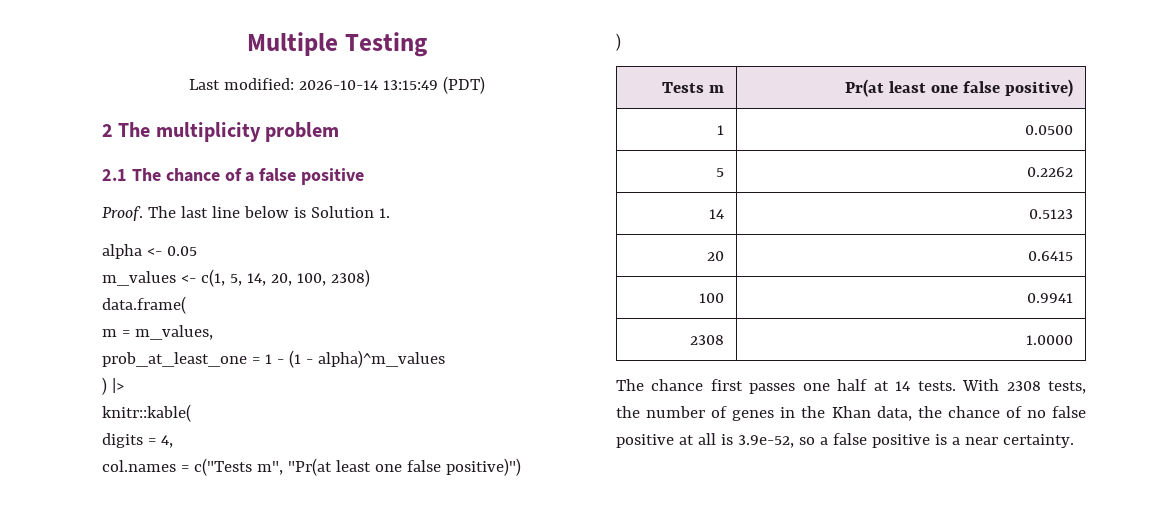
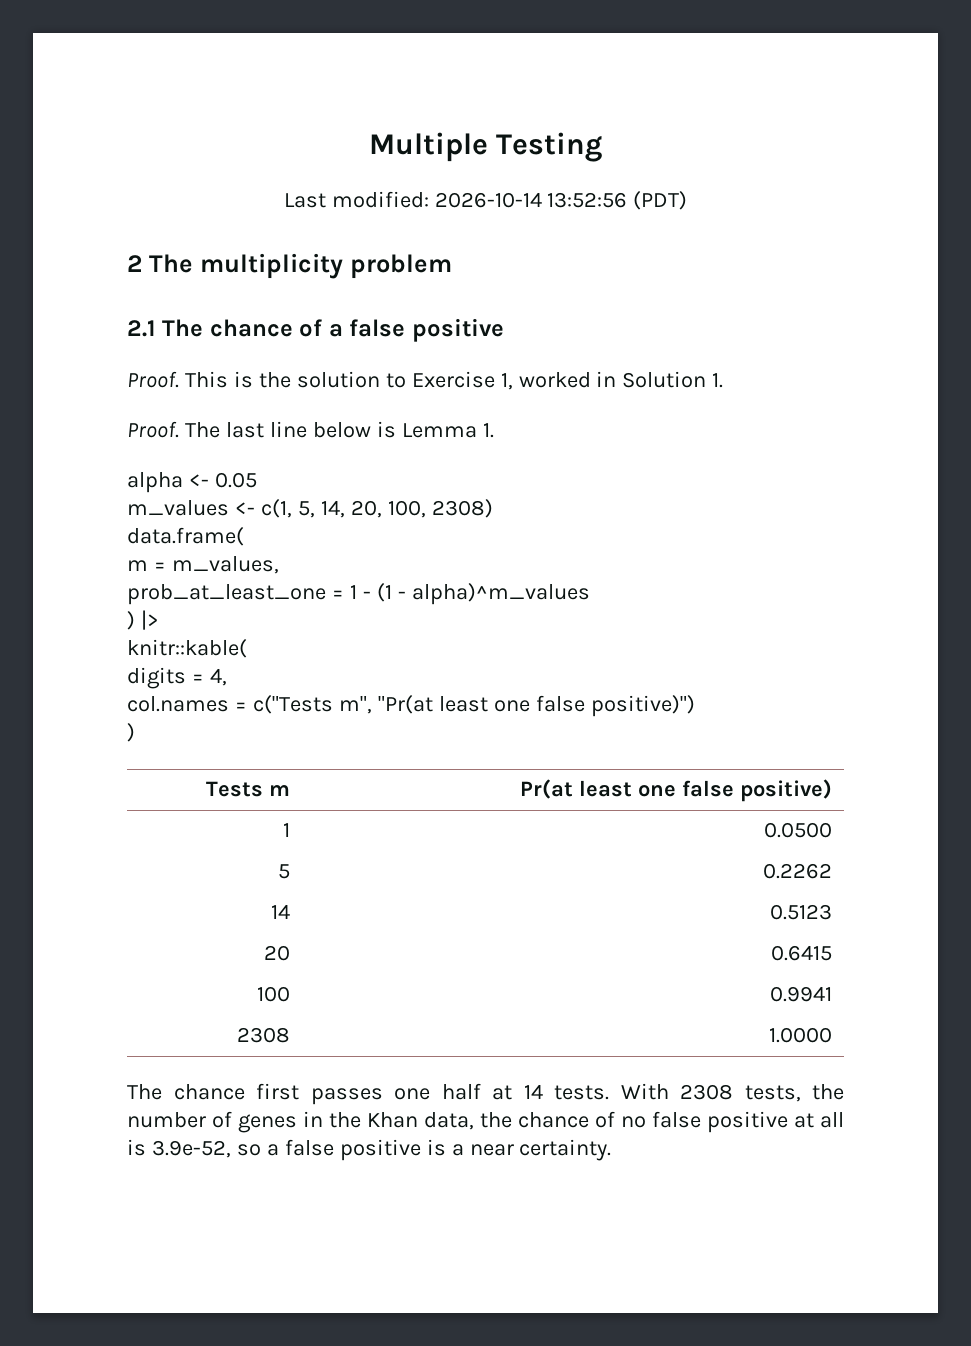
- Last modified: 2026-10-14 13:15:49 (PDT)
+ Last modified: 2026-10-14 13:52:56 (PDT)
+ Proof. This is the solution to Exercise 1, worked in Solution 1.
- The last line below is Solution 1.
+ The last line below is Lemma 1.

